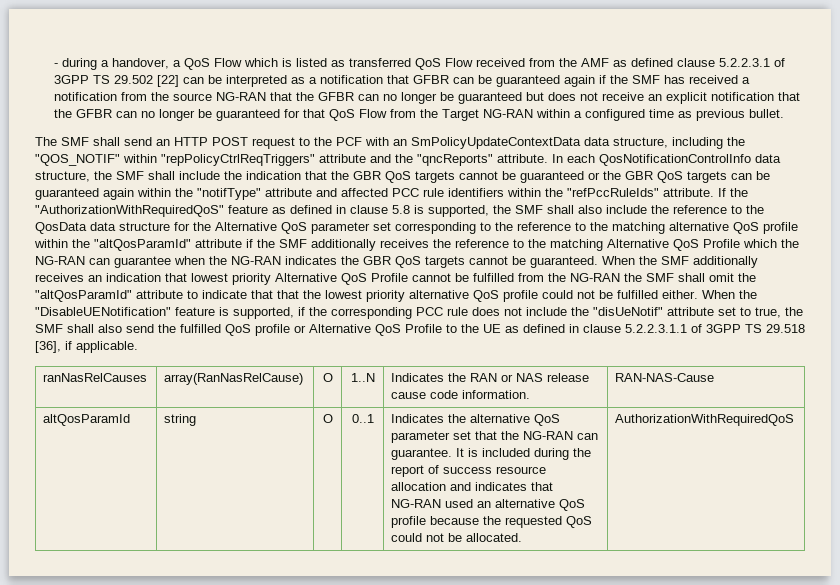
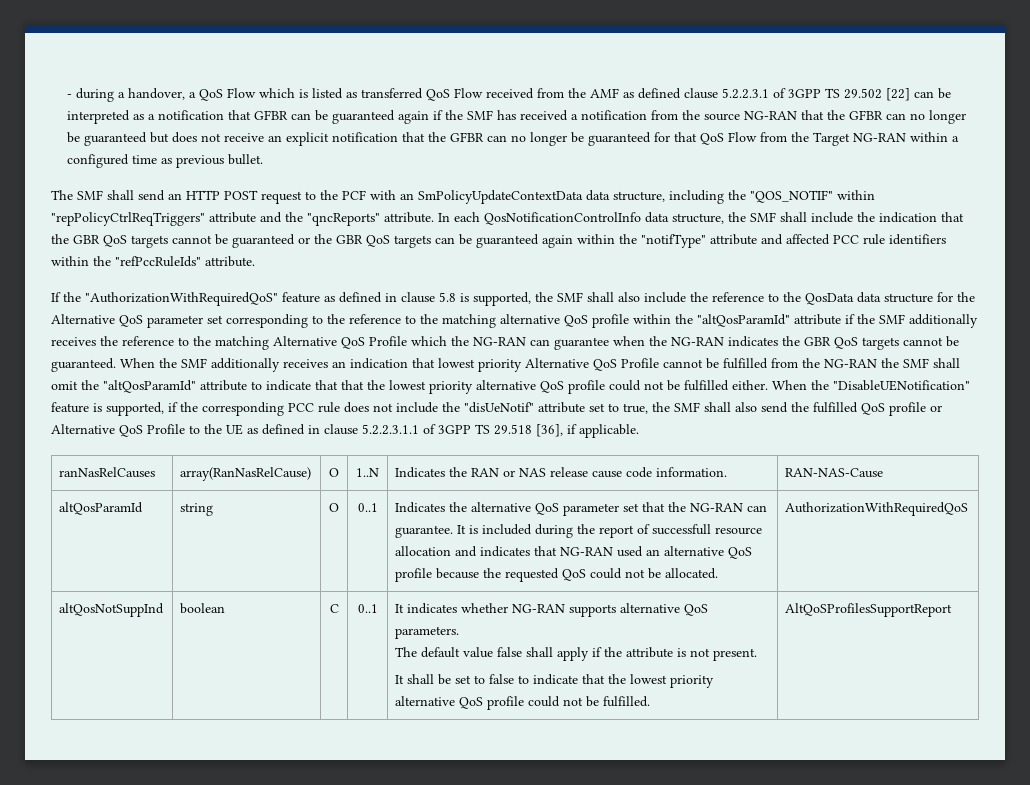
- In each QosNotificationControlInfo data structure, the SMF shall include the indication that the GBR QoS targets cannot be guaranteed or the GBR QoS targets can be guaranteed again within the "notifType" attribute and affected PCC rule identifiers within the "refPccRuleIds" attribute. If the "AuthorizationWithRequiredQoS" feature as defined in clause 5.8 is supported, the SMF shall also include the reference to the QosData data structure for the Alternative QoS parameter set corresponding to the reference to the matching alternative QoS profile within the "altQosParamId" attribute if the SMF additionally receives the reference to the matching Alternative QoS Profile which the NG-RAN can guarantee when the NG-RAN indicates the GBR QoS targets cannot be guaranteed.
+ In each QosNotificationControlInfo data structure, the SMF shall include the indication that the GBR QoS targets cannot be guaranteed or the GBR QoS targets can be guaranteed again within the "notifType" attribute and affected PCC rule identifiers within the "refPccRuleIds" attribute.
+ If the "AuthorizationWithRequiredQoS" feature as defined in clause 5.8 is supported, the SMF shall also include the reference to the QosData data structure for the Alternative QoS parameter set corresponding to the reference to the matching alternative QoS profile within the "altQosParamId" attribute if the SMF additionally receives the reference to the matching Alternative QoS Profile which the NG-RAN can guarantee when the NG-RAN indicates the GBR QoS targets cannot be guaranteed.
- It is included during the report of success resource allocation and indicates that NG-RAN used an alternative QoS profile because the requested QoS could not be allocated.
+ It is included during the report of successfull resource allocation and indicates that NG-RAN used an alternative QoS profile because the requested QoS could not be allocated.
+ altQosNotSuppInd | boolean | C | 0..1 | It indicates whether NG-RAN supports alternative QoS parameters.
+ The default value false shall apply if the attribute is not present.
+ It shall be set to false to indicate that the lowest priority alternative QoS profile could not be fulfilled. | AltQoSProfilesSupportReport

